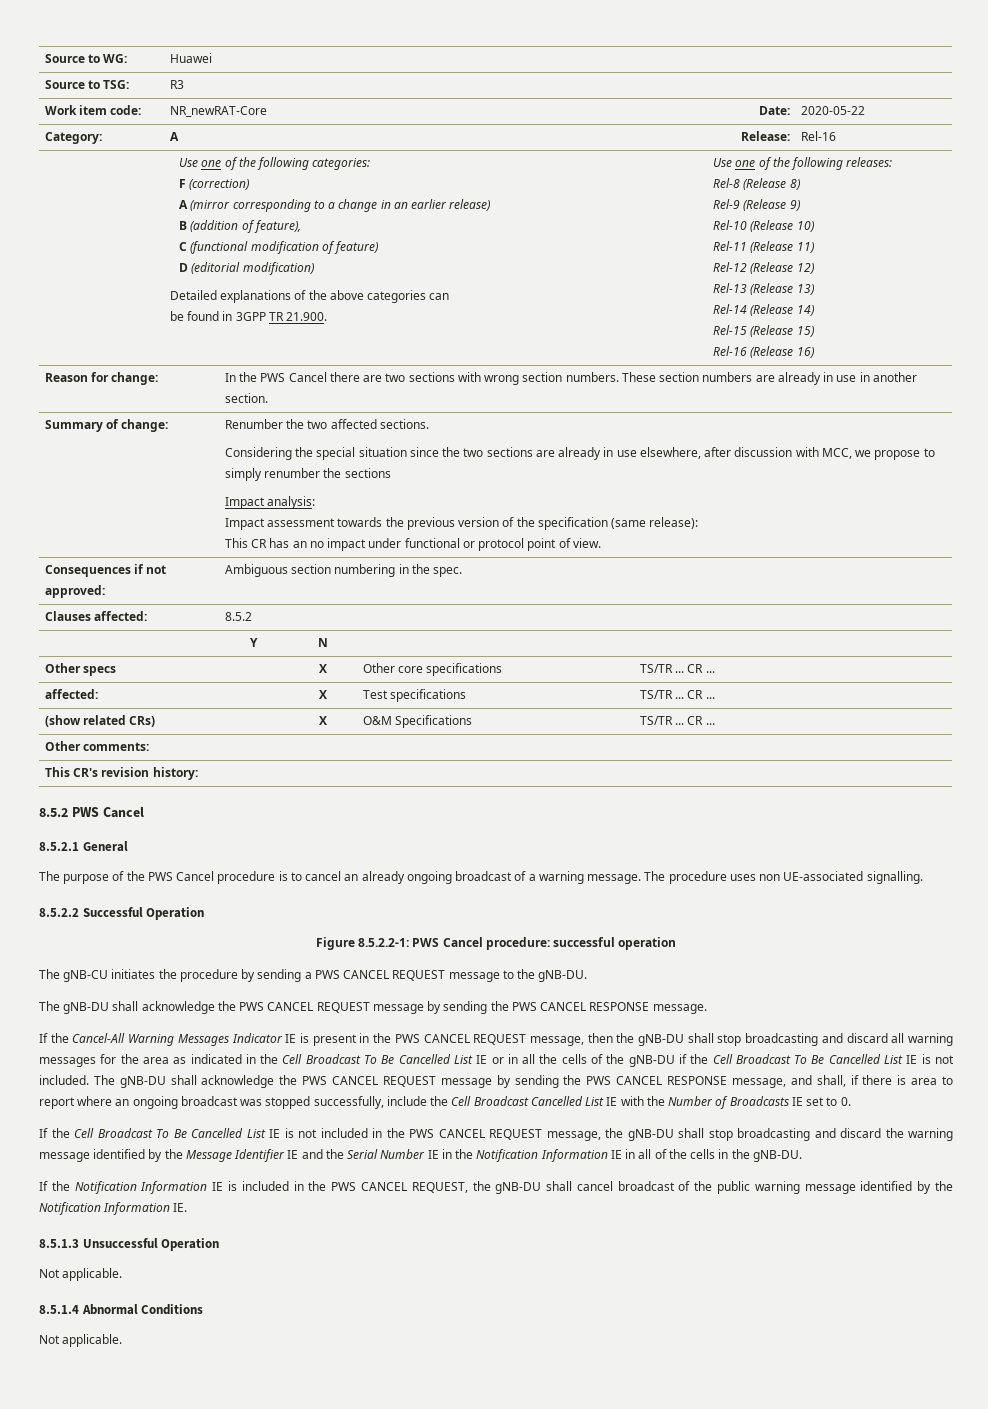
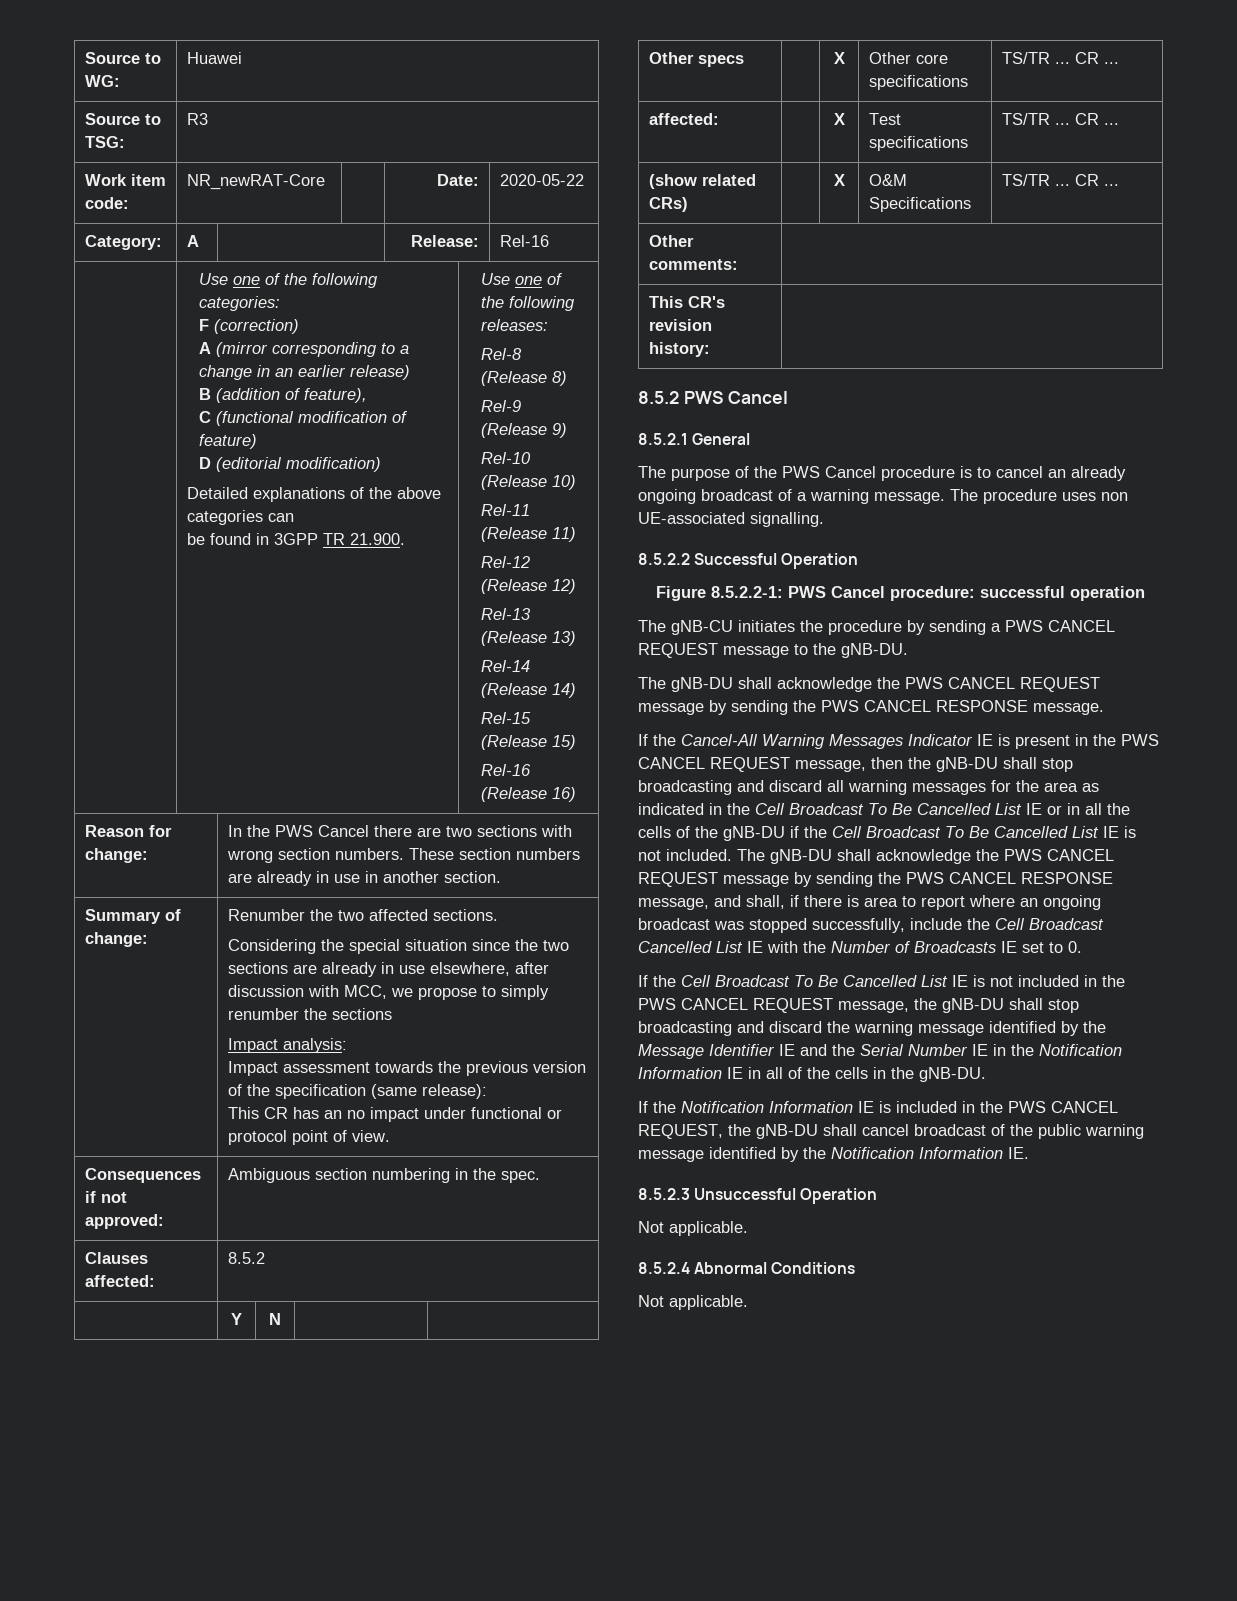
- 8.5.1.3 Unsuccessful Operation
+ 8.5.2.3 Unsuccessful Operation
- 8.5.1.4 Abnormal Conditions
+ 8.5.2.4 Abnormal Conditions

